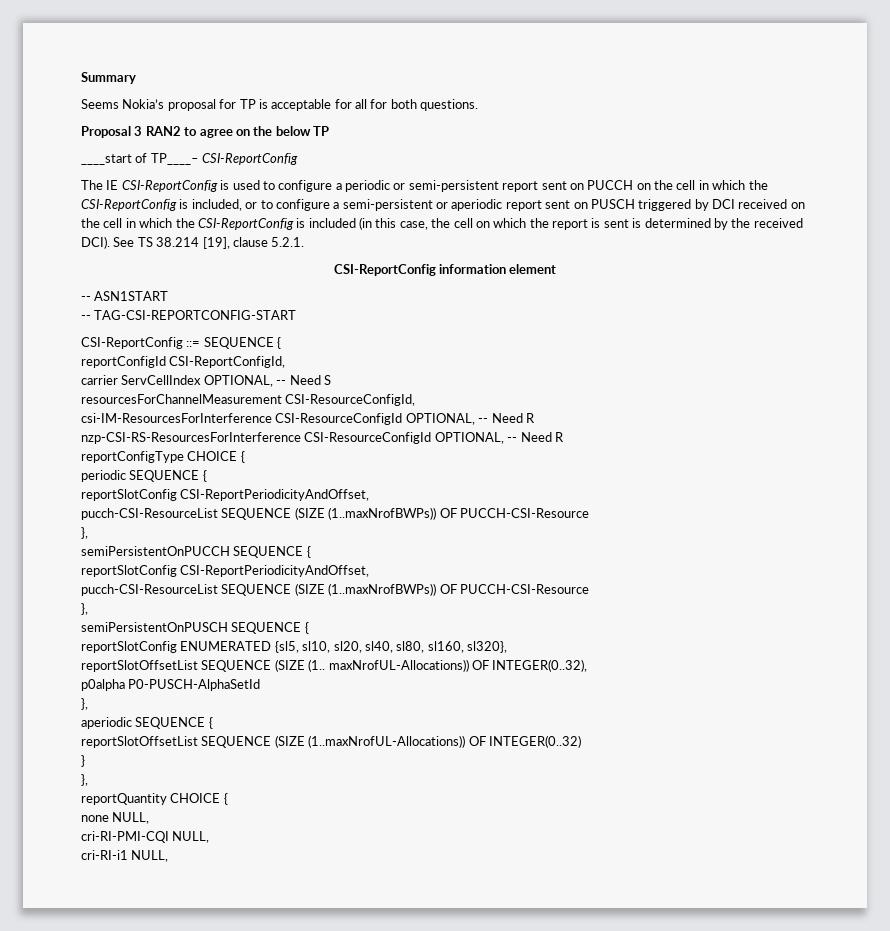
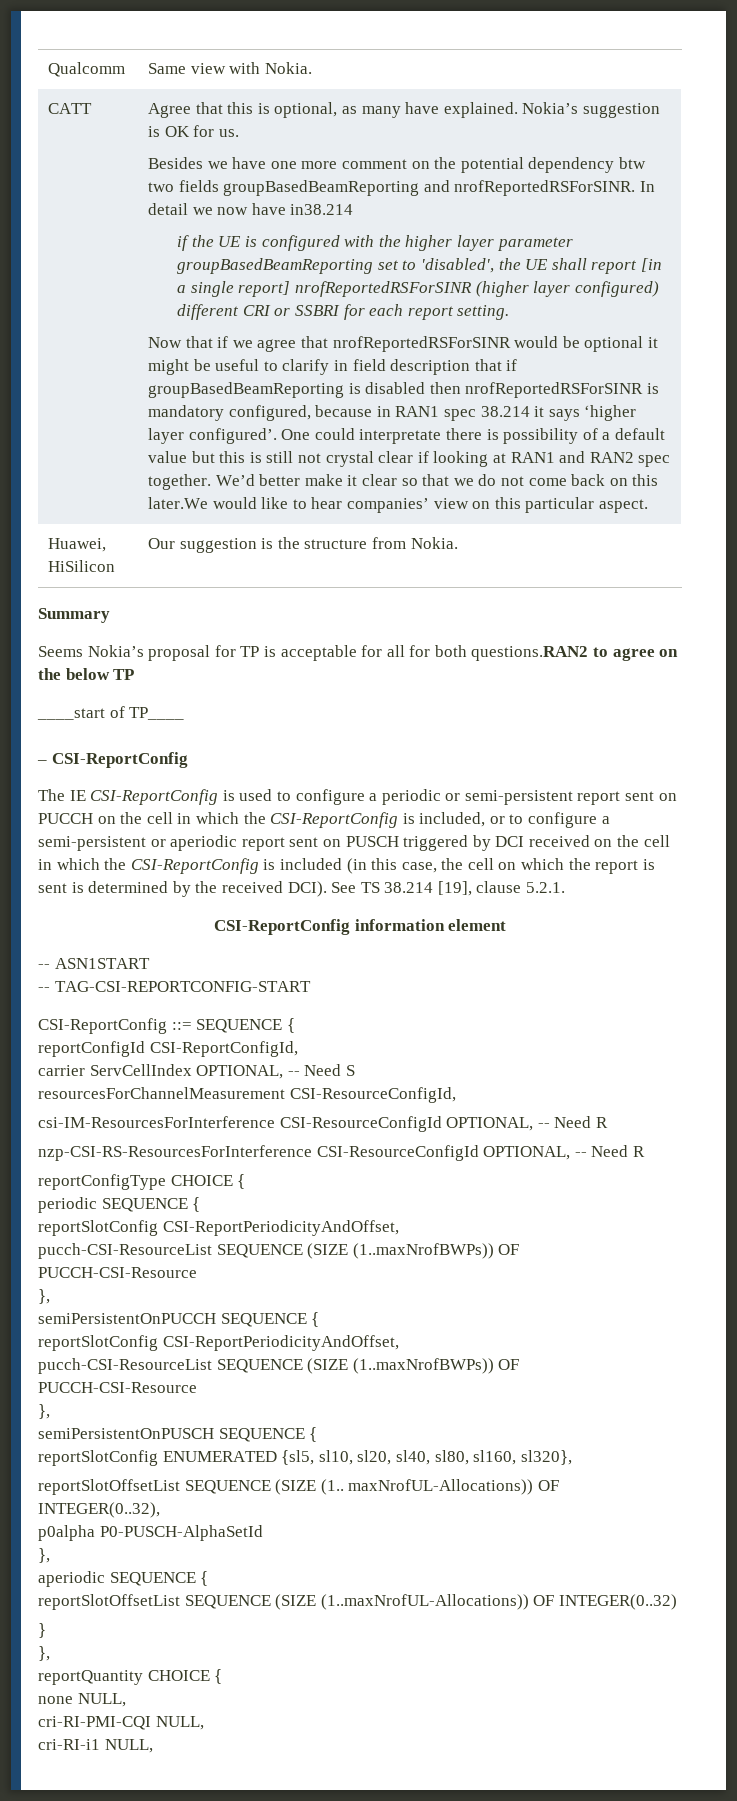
+ Qualcomm | Same view with Nokia.
+ CATT | Agree that this is optional, as many have explained. Nokia’s suggestion is OK for us.
+ Besides we have one more comment on the potential dependency btw two fields groupBasedBeamReporting and nrofReportedRSForSINR. In detail we now have in38.214
+ if the UE is configured with the higher layer parameter groupBasedBeamReporting set to 'disabled', the UE shall report [in a single report] nrofReportedRSForSINR (higher layer configured) different CRI or SSBRI for each report setting.
+ Now that if we agree that nrofReportedRSForSINR would be optional it might be useful to clarify in field description that if groupBasedBeamReporting is disabled then nrofReportedRSForSINR is mandatory configured, because in RAN1 spec 38.214 it says ‘higher layer configured’. One could interpretate there is possibility of a default value but this is still not crystal clear if looking at RAN1 and RAN2 spec together. We’d better make it clear so that we do not come back on this later.We would like to hear companies’ view on this particular aspect.
+ Huawei, HiSilicon | Our suggestion is the structure from Nokia.
- Seems Nokia’s proposal for TP is acceptable for all for both questions.
- Proposal 3 RAN2 to agree on the below TP
+ Seems Nokia’s proposal for TP is acceptable for all for both questions.RAN2 to agree on the below TP
- ____start of TP____– CSI-ReportConfig
+ ____start of TP____
+ – CSI-ReportConfig

